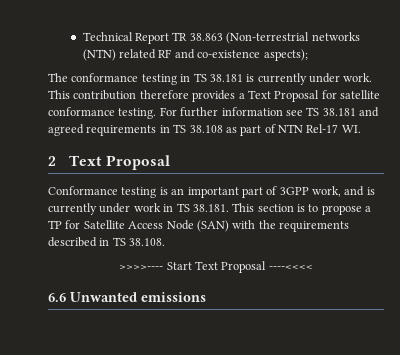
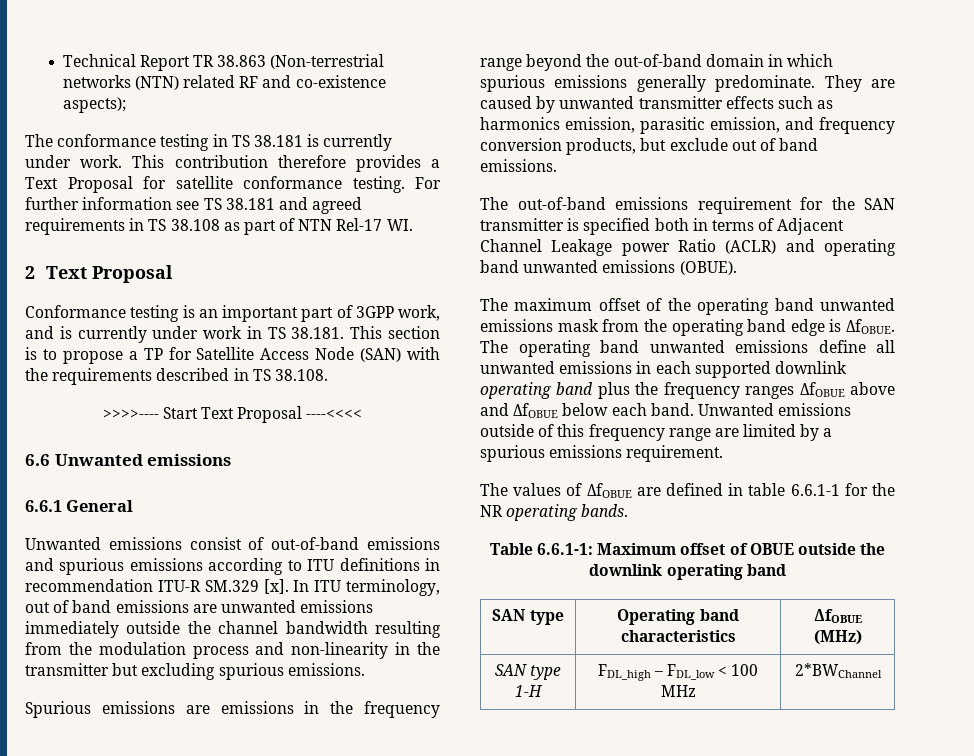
+ 6.6.1 General
+ Unwanted emissions consist of out-of-band emissions and spurious emissions according to ITU definitions in recommendation ITU-R SM.329 [x]. In ITU terminology, out of band emissions are unwanted emissions immediately outside the channel bandwidth resulting from the modulation process and non-linearity in the transmitter but excluding spurious emissions.
+ Spurious emissions are emissions in the frequency range beyond the out-of-band domain in which spurious emissions generally predominate. They are caused by unwanted transmitter effects such as harmonics emission, parasitic emission, and frequency conversion products, but exclude out of band emissions.
+ The out-of-band emissions requirement for the SAN transmitter is specified both in terms of Adjacent Channel Leakage power Ratio (ACLR) and operating band unwanted emissions (OBUE).
+ The maximum offset of the operating band unwanted emissions mask from the operating band edge is ΔfOBUE. The operating band unwanted emissions define all unwanted emissions in each supported downlink operating band plus the frequency ranges ΔfOBUE above and ΔfOBUE below each band. Unwanted emissions outside of this frequency range are limited by a spurious emissions requirement.
+ The values of ΔfOBUE are defined in table 6.6.1-1 for the NR operating bands.
+ Table 6.6.1-1: Maximum offset of OBUE outside the downlink operating band
+ SAN type | Operating band characteristics | ΔfOBUE (MHz)
+ SAN type 1-H | FDL_high – FDL_low < 100 MHz | 2*BWChannel

